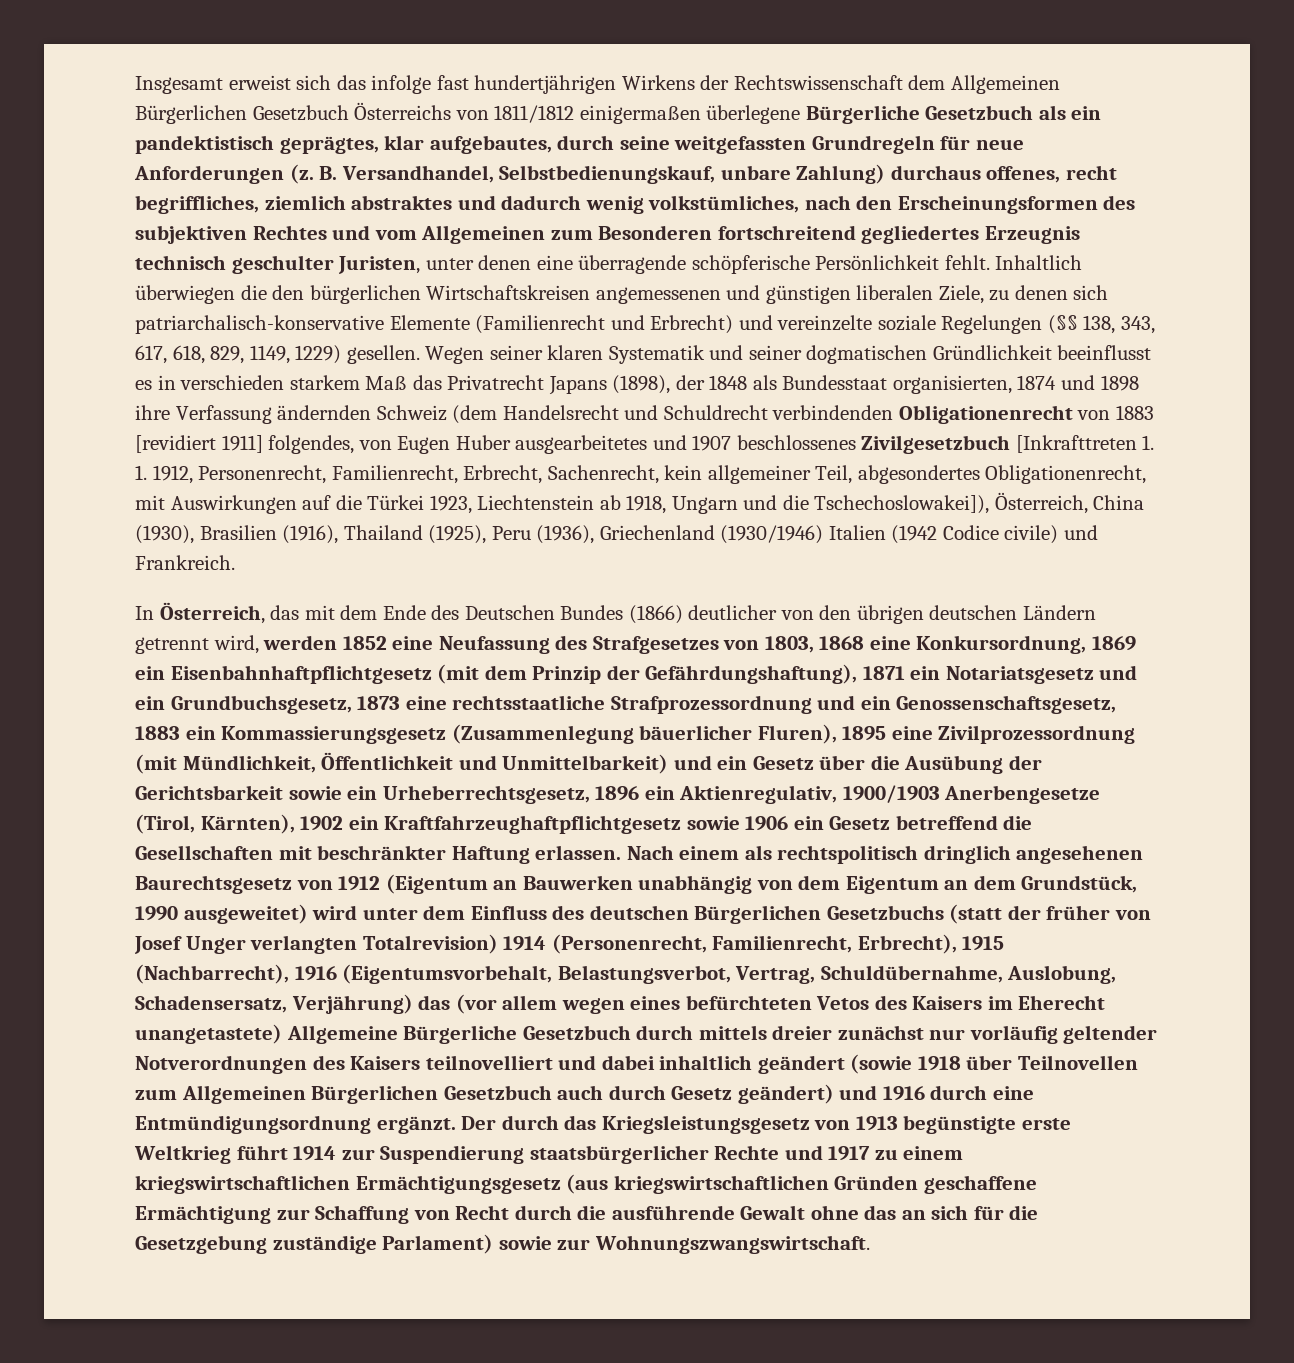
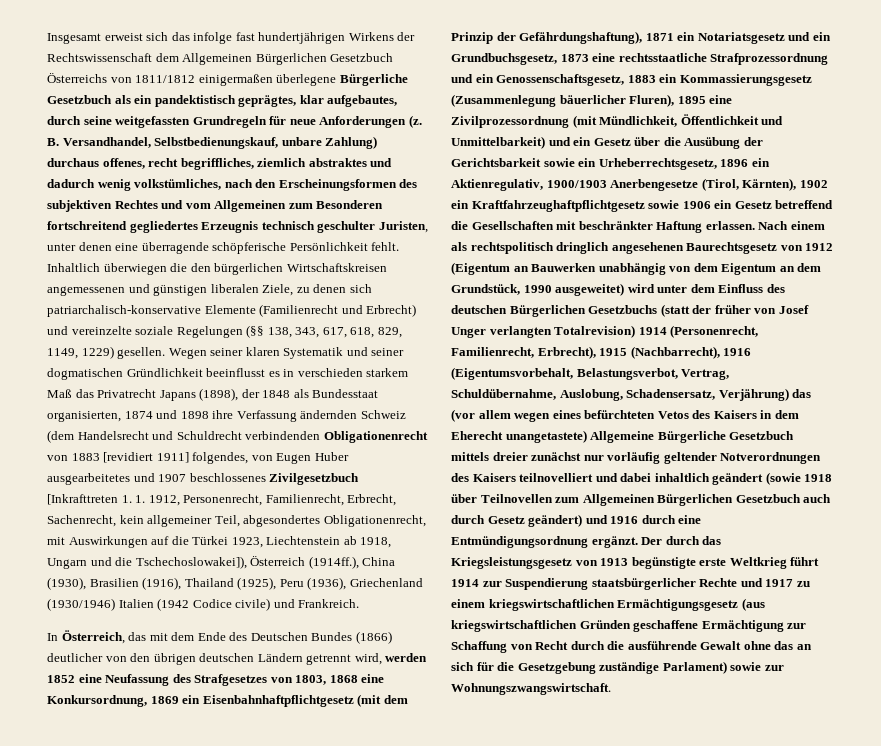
- Wegen seiner klaren Systematik und seiner dogmatischen Gründlichkeit beeinflusst es in verschieden starkem Maß das Privatrecht Japans (1898), der 1848 als Bundesstaat organisierten, 1874 und 1898 ihre Verfassung ändernden Schweiz (dem Handelsrecht und Schuldrecht verbindenden Obligationenrecht von 1883 [revidiert 1911] folgendes, von Eugen Huber ausgearbeitetes und 1907 beschlossenes Zivilgesetzbuch [Inkrafttreten 1. 1. 1912, Personenrecht, Familienrecht, Erbrecht, Sachenrecht, kein allgemeiner Teil, abgesondertes Obligationenrecht, mit Auswirkungen auf die Türkei 1923, Liechtenstein ab 1918, Ungarn und die Tschechoslowakei]), Österreich, China (1930), Brasilien (1916), Thailand (1925), Peru (1936), Griechenland (1930/1946) Italien (1942 Codice civile) und Frankreich.
+ Wegen seiner klaren Systematik und seiner dogmatischen Gründlichkeit beeinflusst es in verschieden starkem Maß das Privatrecht Japans (1898), der 1848 als Bundesstaat organisierten, 1874 und 1898 ihre Verfassung ändernden Schweiz (dem Handelsrecht und Schuldrecht verbindenden Obligationenrecht von 1883 [revidiert 1911] folgendes, von Eugen Huber ausgearbeitetes und 1907 beschlossenes Zivilgesetzbuch [Inkrafttreten 1. 1. 1912, Personenrecht, Familienrecht, Erbrecht, Sachenrecht, kein allgemeiner Teil, abgesondertes Obligationenrecht, mit Auswirkungen auf die Türkei 1923, Liechtenstein ab 1918, Ungarn und die Tschechoslowakei]), Österreich (1914ff.), China (1930), Brasilien (1916), Thailand (1925), Peru (1936), Griechenland (1930/1946) Italien (1942 Codice civile) und Frankreich.
- Nach einem als rechtspolitisch dringlich angesehenen Baurechtsgesetz von 1912 (Eigentum an Bauwerken unabhängig von dem Eigentum an dem Grundstück, 1990 ausgeweitet) wird unter dem Einfluss des deutschen Bürgerlichen Gesetzbuchs (statt der früher von Josef Unger verlangten Totalrevision) 1914 (Personenrecht, Familienrecht, Erbrecht), 1915 (Nachbarrecht), 1916 (Eigentumsvorbehalt, Belastungsverbot, Vertrag, Schuldübernahme, Auslobung, Schadensersatz, Verjährung) das (vor allem wegen eines befürchteten Vetos des Kaisers im Eherecht unangetastete) Allgemeine Bürgerliche Gesetzbuch durch mittels dreier zunächst nur vorläufig geltender Notverordnungen des Kaisers teilnovelliert und dabei inhaltlich geändert (sowie 1918 über Teilnovellen zum Allgemeinen Bürgerlichen Gesetzbuch auch durch Gesetz geändert) und 1916 durch eine Entmündigungsordnung ergänzt.
+ Nach einem als rechtspolitisch dringlich angesehenen Baurechtsgesetz von 1912 (Eigentum an Bauwerken unabhängig von dem Eigentum an dem Grundstück, 1990 ausgeweitet) wird unter dem Einfluss des deutschen Bürgerlichen Gesetzbuchs (statt der früher von Josef Unger verlangten Totalrevision) 1914 (Personenrecht, Familienrecht, Erbrecht), 1915 (Nachbarrecht), 1916 (Eigentumsvorbehalt, Belastungsverbot, Vertrag, Schuldübernahme, Auslobung, Schadensersatz, Verjährung) das (vor allem wegen eines befürchteten Vetos des Kaisers in dem Eherecht unangetastete) Allgemeine Bürgerliche Gesetzbuch mittels dreier zunächst nur vorläufig geltender Notverordnungen des Kaisers teilnovelliert und dabei inhaltlich geändert (sowie 1918 über Teilnovellen zum Allgemeinen Bürgerlichen Gesetzbuch auch durch Gesetz geändert) und 1916 durch eine Entmündigungsordnung ergänzt.

